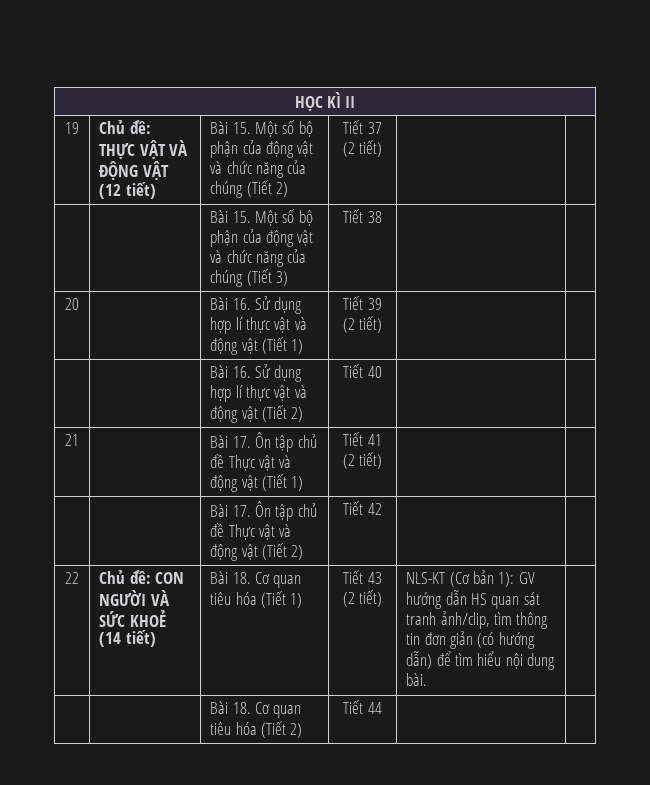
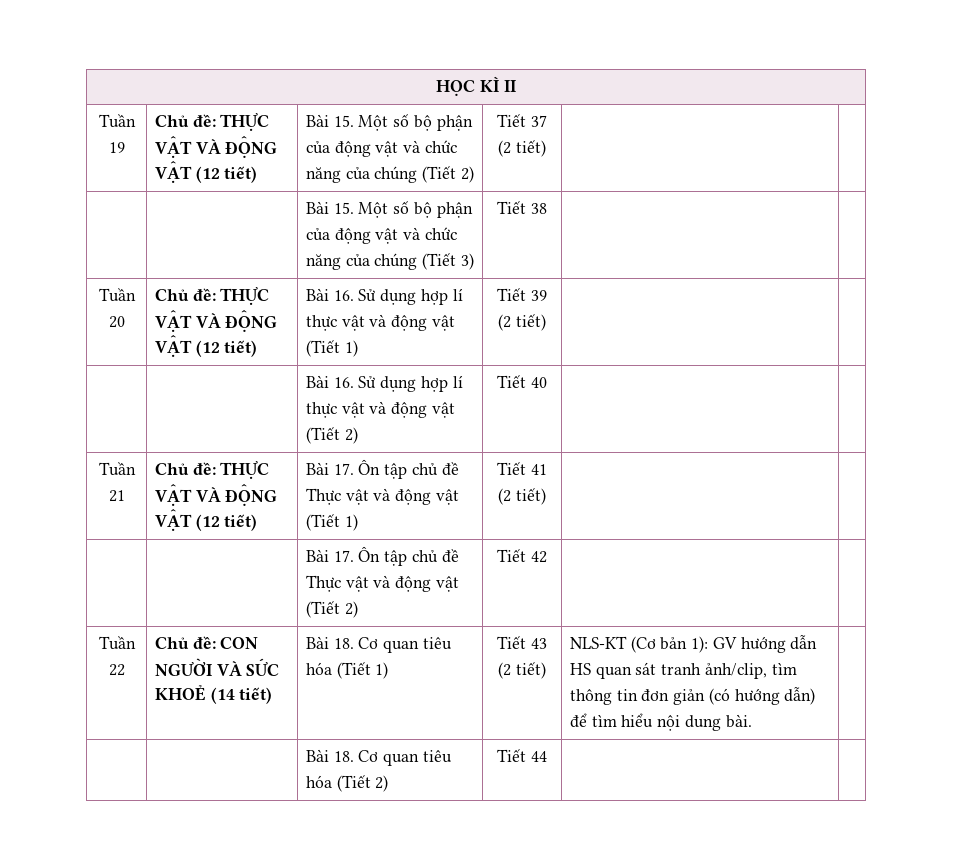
- 19 | Chủ đề: THỰC VẬT VÀ ĐỘNG VẬT (12 tiết) | Bài 15. Một số bộ phận của động vật và chức năng của chúng (Tiết 2) | Tiết 37 (2 tiết) | |
+ Tuần 19 | Chủ đề: THỰC VẬT VÀ ĐỘNG VẬT (12 tiết) | Bài 15. Một số bộ phận của động vật và chức năng của chúng (Tiết 2) | Tiết 37 (2 tiết) | |
- 20 | | Bài 16. Sử dụng hợp lí thực vật và động vật (Tiết 1) | Tiết 39 (2 tiết) | |
+ Tuần 20 | Chủ đề: THỰC VẬT VÀ ĐỘNG VẬT (12 tiết) | Bài 16. Sử dụng hợp lí thực vật và động vật (Tiết 1) | Tiết 39 (2 tiết) | |
- 21 | | Bài 17. Ôn tập chủ đề Thực vật và động vật (Tiết 1) | Tiết 41 (2 tiết) | |
+ Tuần 21 | Chủ đề: THỰC VẬT VÀ ĐỘNG VẬT (12 tiết) | Bài 17. Ôn tập chủ đề Thực vật và động vật (Tiết 1) | Tiết 41 (2 tiết) | |
- 22
+ Tuần 22

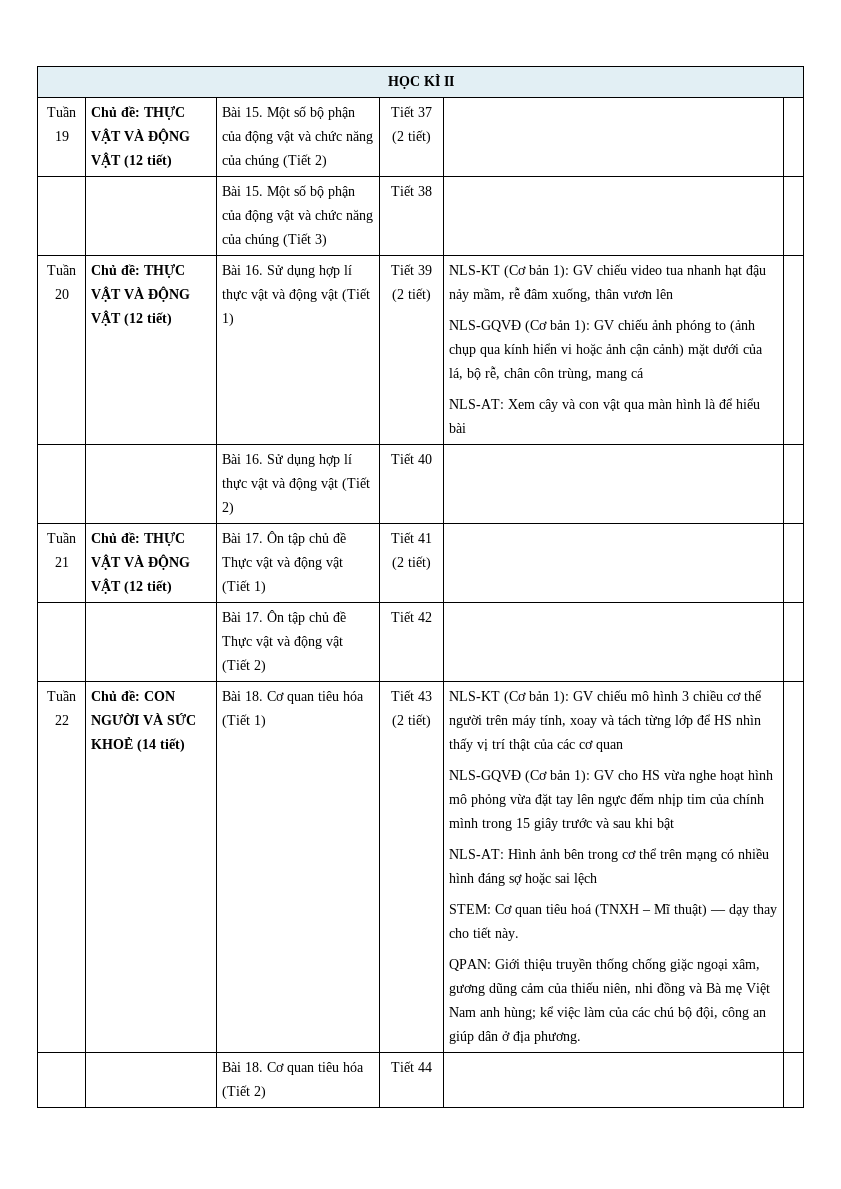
+ NLS-KT (Cơ bản 1): GV chiếu video tua nhanh hạt đậu nảy mầm, rễ đâm xuống, thân vươn lên
+ NLS-GQVĐ (Cơ bản 1): GV chiếu ảnh phóng to (ảnh chụp qua kính hiển vi hoặc ảnh cận cảnh) mặt dưới của lá, bộ rễ, chân côn trùng, mang cá
+ NLS-AT: Xem cây và con vật qua màn hình là để hiểu bài
- NLS-KT (Cơ bản 1): GV hướng dẫn HS quan sát tranh ảnh/clip, tìm thông tin đơn giản (có hướng dẫn) để tìm hiểu nội dung bài.
+ NLS-KT (Cơ bản 1): GV chiếu mô hình 3 chiều cơ thể người trên máy tính, xoay và tách từng lớp để HS nhìn thấy vị trí thật của các cơ quan
+ NLS-GQVĐ (Cơ bản 1): GV cho HS vừa nghe hoạt hình mô phỏng vừa đặt tay lên ngực đếm nhịp tim của chính mình trong 15 giây trước và sau khi bật
+ NLS-AT: Hình ảnh bên trong cơ thể trên mạng có nhiều hình đáng sợ hoặc sai lệch
+ STEM: Cơ quan tiêu hoá (TNXH – Mĩ thuật) — dạy thay cho tiết này.
+ QPAN: Giới thiệu truyền thống chống giặc ngoại xâm, gương dũng cảm của thiếu niên, nhi đồng và Bà mẹ Việt Nam anh hùng; kể việc làm của các chú bộ đội, công an giúp dân ở địa phương.

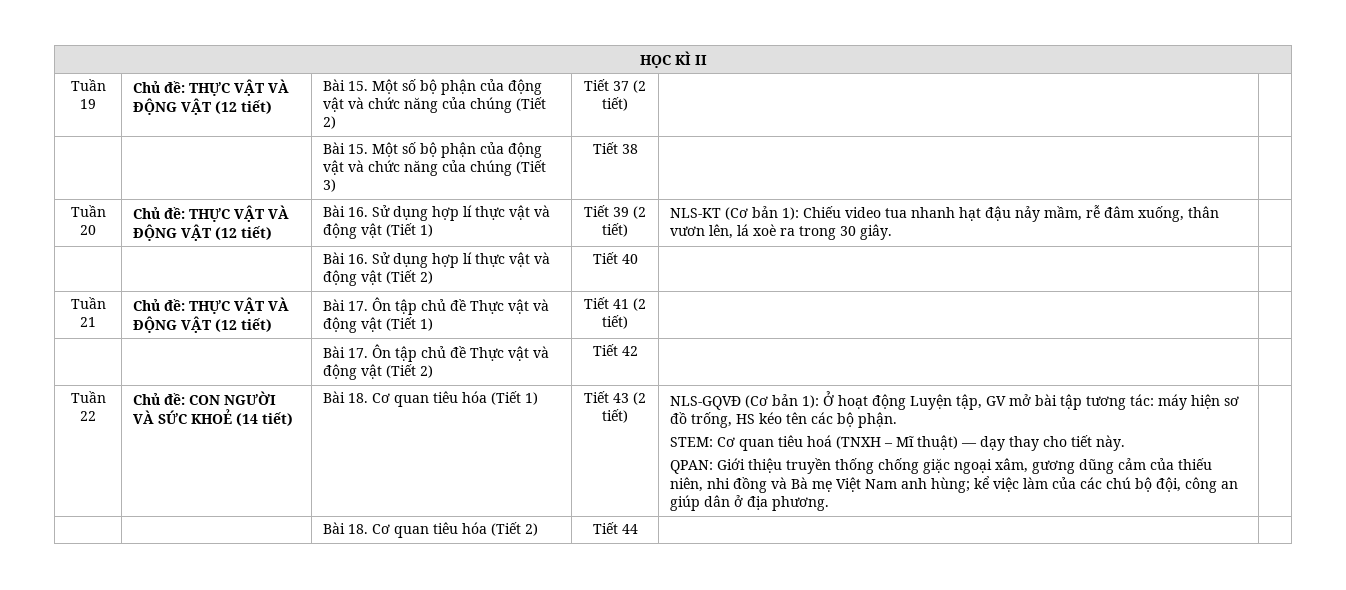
- NLS-KT (Cơ bản 1): GV chiếu video tua nhanh hạt đậu nảy mầm, rễ đâm xuống, thân vươn lên
- NLS-GQVĐ (Cơ bản 1): GV chiếu ảnh phóng to (ảnh chụp qua kính hiển vi hoặc ảnh cận cảnh) mặt dưới của lá, bộ rễ, chân côn trùng, mang cá
- NLS-AT: Xem cây và con vật qua màn hình là để hiểu bài
+ NLS-KT (Cơ bản 1): Chiếu video tua nhanh hạt đậu nảy mầm, rễ đâm xuống, thân vươn lên, lá xoè ra trong 30 giây.
- NLS-KT (Cơ bản 1): GV chiếu mô hình 3 chiều cơ thể người trên máy tính, xoay và tách từng lớp để HS nhìn thấy vị trí thật của các cơ quan
- NLS-GQVĐ (Cơ bản 1): GV cho HS vừa nghe hoạt hình mô phỏng vừa đặt tay lên ngực đếm nhịp tim của chính mình trong 15 giây trước và sau khi bật
- NLS-AT: Hình ảnh bên trong cơ thể trên mạng có nhiều hình đáng sợ hoặc sai lệch
+ NLS-GQVĐ (Cơ bản 1): Ở hoạt động Luyện tập, GV mở bài tập tương tác: máy hiện sơ đồ trống, HS kéo tên các bộ phận.

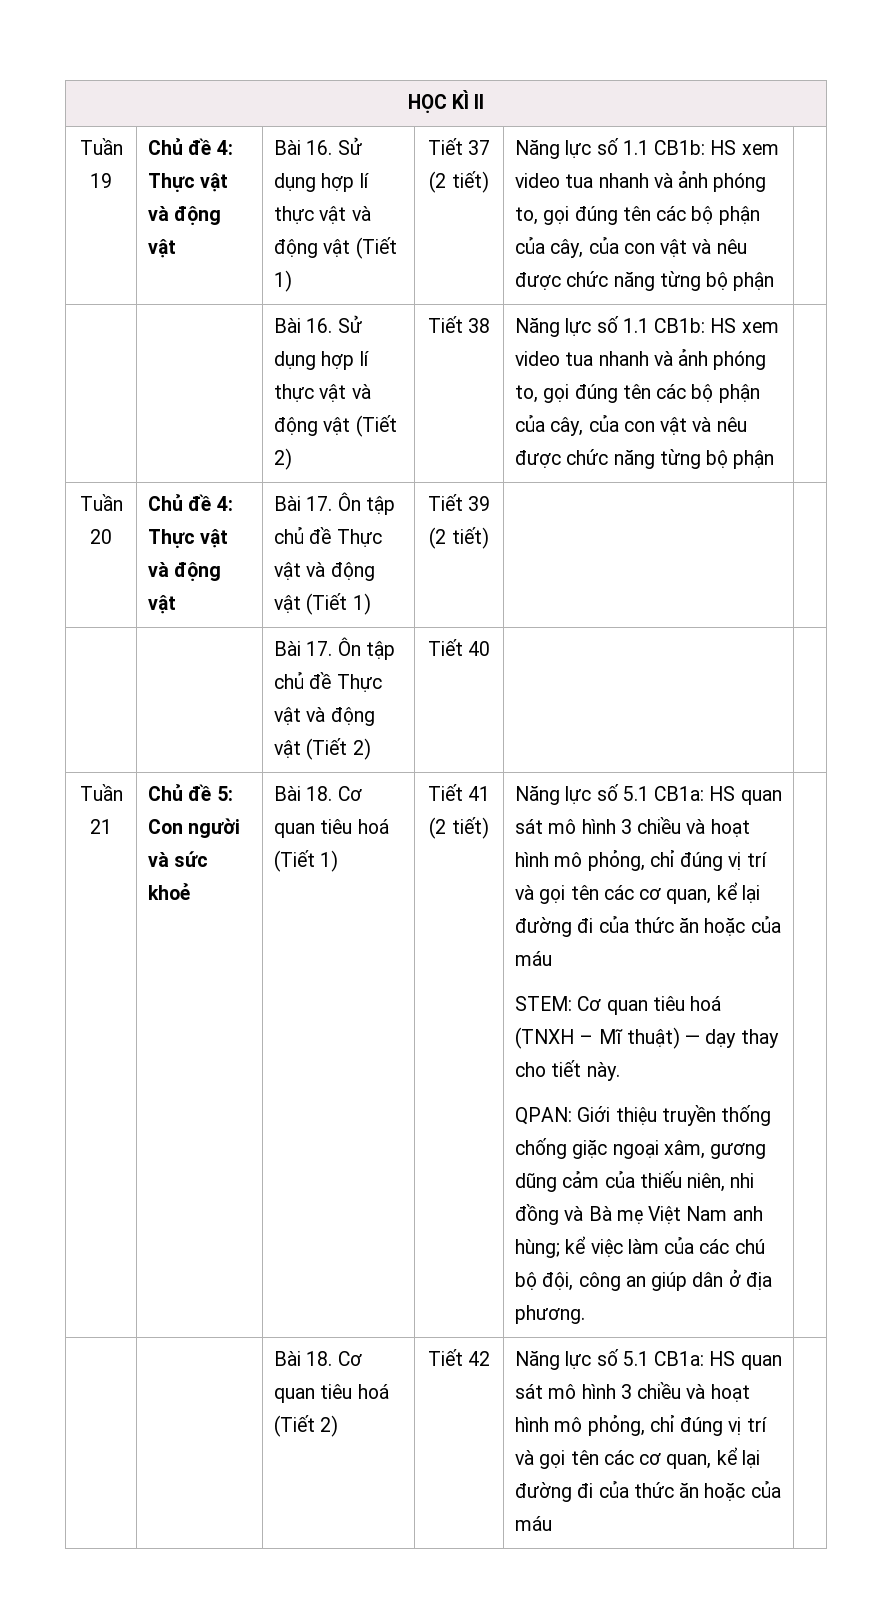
- Tuần 19 | Chủ đề: THỰC VẬT VÀ ĐỘNG VẬT (12 tiết) | Bài 15. Một số bộ phận của động vật và chức năng của chúng (Tiết 2) | Tiết 37 (2 tiết) | |
- | | Bài 15. Một số bộ phận của động vật và chức năng của chúng (Tiết 3) | Tiết 38 | |
- Tuần 20 | Chủ đề: THỰC VẬT VÀ ĐỘNG VẬT (12 tiết)
+ Tuần 19 | Chủ đề 4: Thực vật và động vật
- Tiết 39 (2 tiết) | NLS-KT (Cơ bản 1): Chiếu video tua nhanh hạt đậu nảy mầm, rễ đâm xuống, thân vươn lên, lá xoè ra trong 30 giây.
+ Tiết 37 (2 tiết) | Năng lực số 1.1 CB1b: HS xem video tua nhanh và ảnh phóng to, gọi đúng tên các bộ phận của cây, của con vật và nêu được chức năng từng bộ phận
- Tiết 40 | |
- Tuần 21 | Chủ đề: THỰC VẬT VÀ ĐỘNG VẬT (12 tiết) | Bài 17. Ôn tập chủ đề Thực vật và động vật (Tiết 1) | Tiết 41 (2 tiết) | |
+ Tiết 38 | Năng lực số 1.1 CB1b: HS xem video tua nhanh và ảnh phóng to, gọi đúng tên các bộ phận của cây, của con vật và nêu được chức năng từng bộ phận |
+ Tuần 20 | Chủ đề 4: Thực vật và động vật | Bài 17. Ôn tập chủ đề Thực vật và động vật (Tiết 1) | Tiết 39 (2 tiết) | |
- | | Bài 17. Ôn tập chủ đề Thực vật và động vật (Tiết 2) | Tiết 42 | |
- Tuần 22 | Chủ đề: CON NGƯỜI VÀ SỨC KHOẺ (14 tiết) | Bài 18. Cơ quan tiêu hóa (Tiết 1) | Tiết 43 (2 tiết) | NLS-GQVĐ (Cơ bản 1): Ở hoạt động Luyện tập, GV mở bài tập tương tác: máy hiện sơ đồ trống, HS kéo tên các bộ phận.
+ | | Bài 17. Ôn tập chủ đề Thực vật và động vật (Tiết 2) | Tiết 40 | |
+ Tuần 21 | Chủ đề 5: Con người và sức khoẻ | Bài 18. Cơ quan tiêu hoá (Tiết 1) | Tiết 41 (2 tiết) | Năng lực số 5.1 CB1a: HS quan sát mô hình 3 chiều và hoạt hình mô phỏng, chỉ đúng vị trí và gọi tên các cơ quan, kể lại đường đi của thức ăn hoặc của máu
- Bài 18. Cơ quan tiêu hóa (Tiết 2) | Tiết 44
+ Bài 18. Cơ quan tiêu hoá (Tiết 2) | Tiết 42 | Năng lực số 5.1 CB1a: HS quan sát mô hình 3 chiều và hoạt hình mô phỏng, chỉ đúng vị trí và gọi tên các cơ quan, kể lại đường đi của thức ăn hoặc của máu

